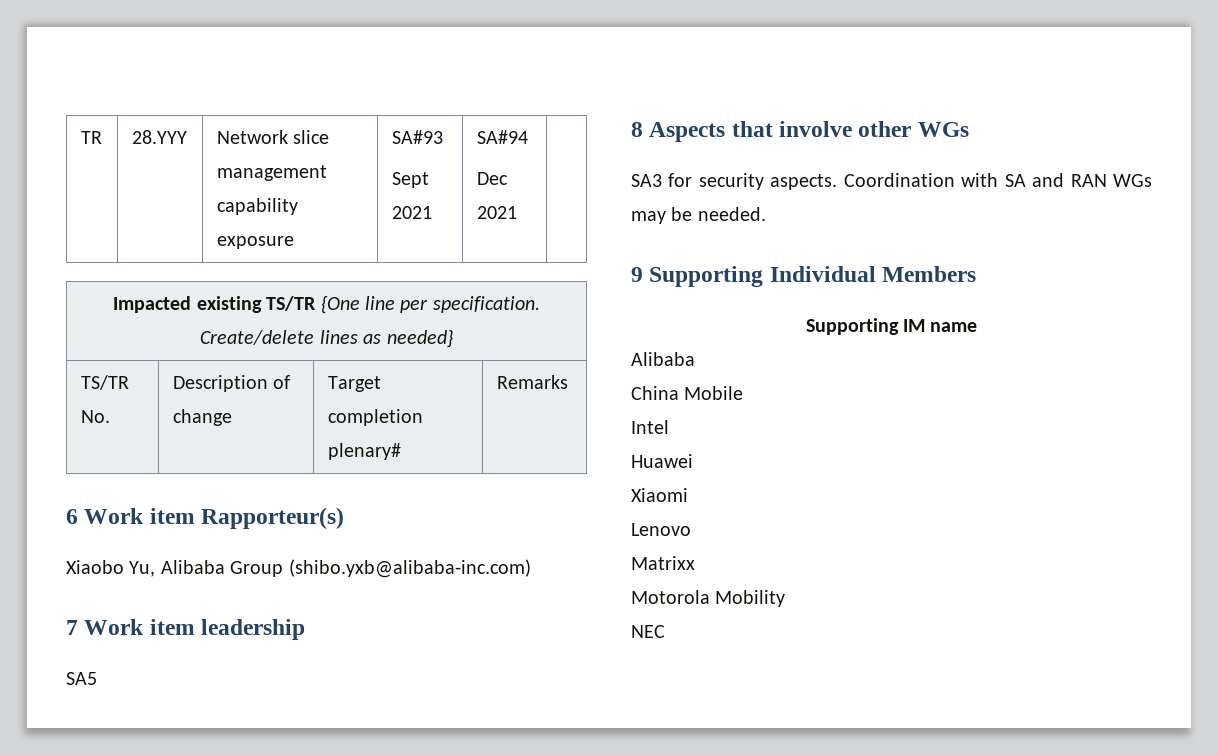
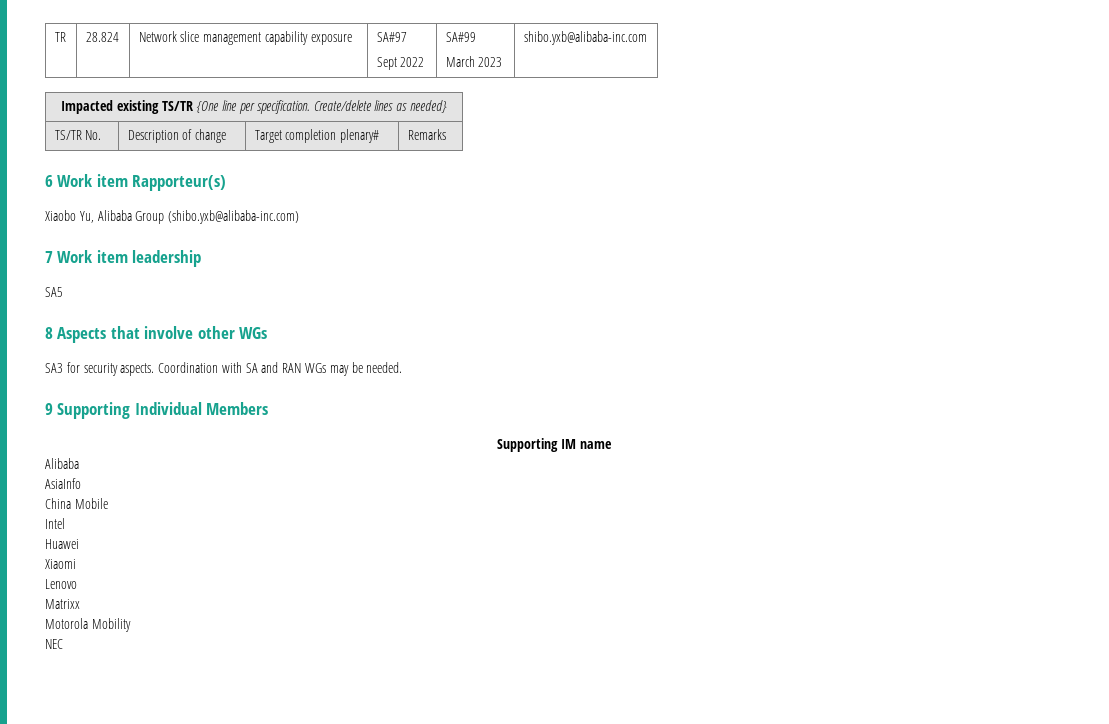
- TR | 28.YYY | Network slice management capability exposure | SA#93
- Sept 2021 | SA#94
- Dec 2021 |
+ TR | 28.824 | Network slice management capability exposure | SA#97
+ Sept 2022 | SA#99
+ March 2023 | shibo.yxb@alibaba-inc.com
+ AsiaInfo

